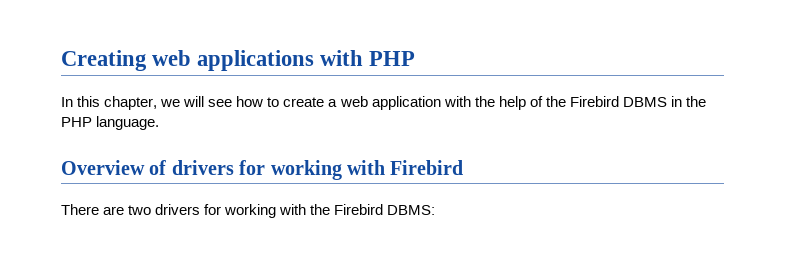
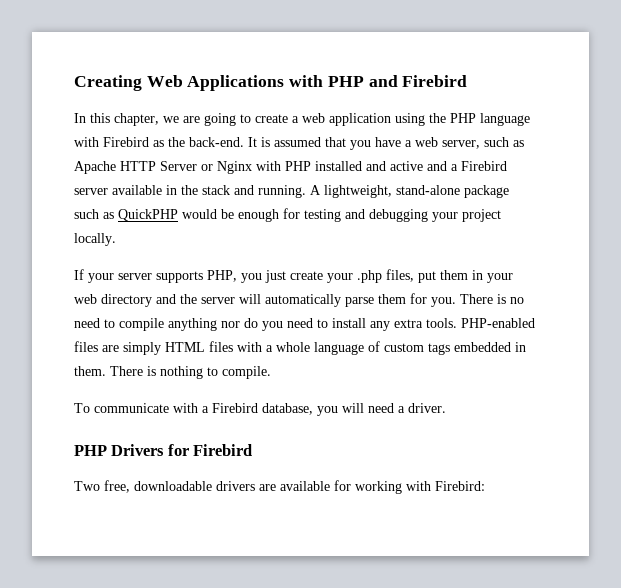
- Creating web applications with PHP
+ Creating Web Applications with PHP and Firebird
- In this chapter, we will see how to create a web application with the help of the Firebird DBMS in the PHP language.
- Overview of drivers for working with Firebird
- There are two drivers for working with the Firebird DBMS:
+ In this chapter, we are going to create a web application using the PHP language with Firebird as the back-end. It is assumed that you have a web server, such as Apache HTTP Server or Nginx with PHP installed and active and a Firebird server available in the stack and running. A lightweight, stand-alone package such as QuickPHP would be enough for testing and debugging your project locally.
+ If your server supports PHP, you just create your .php files, put them in your web directory and the server will automatically parse them for you. There is no need to compile anything nor do you need to install any extra tools. PHP-enabled files are simply HTML files with a whole language of custom tags embedded in them. There is nothing to compile.
+ To communicate with a Firebird database, you will need a driver.
+ PHP Drivers for Firebird
+ Two free, downloadable drivers are available for working with Firebird:

